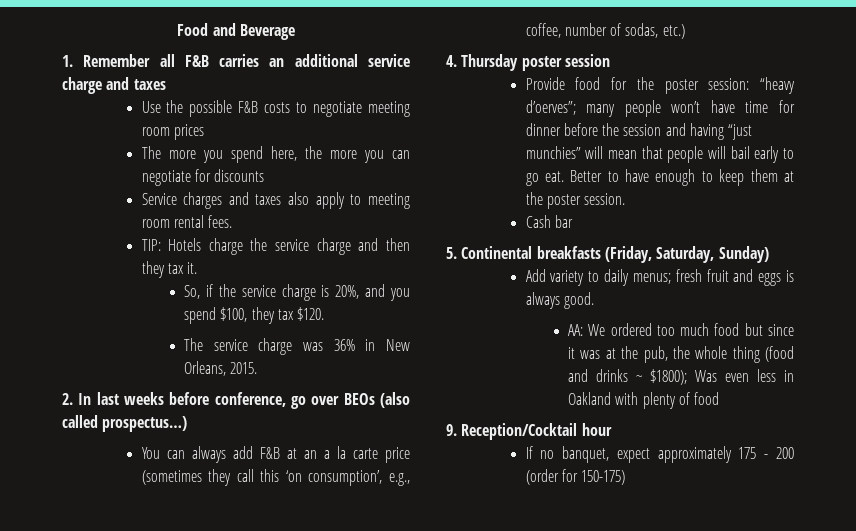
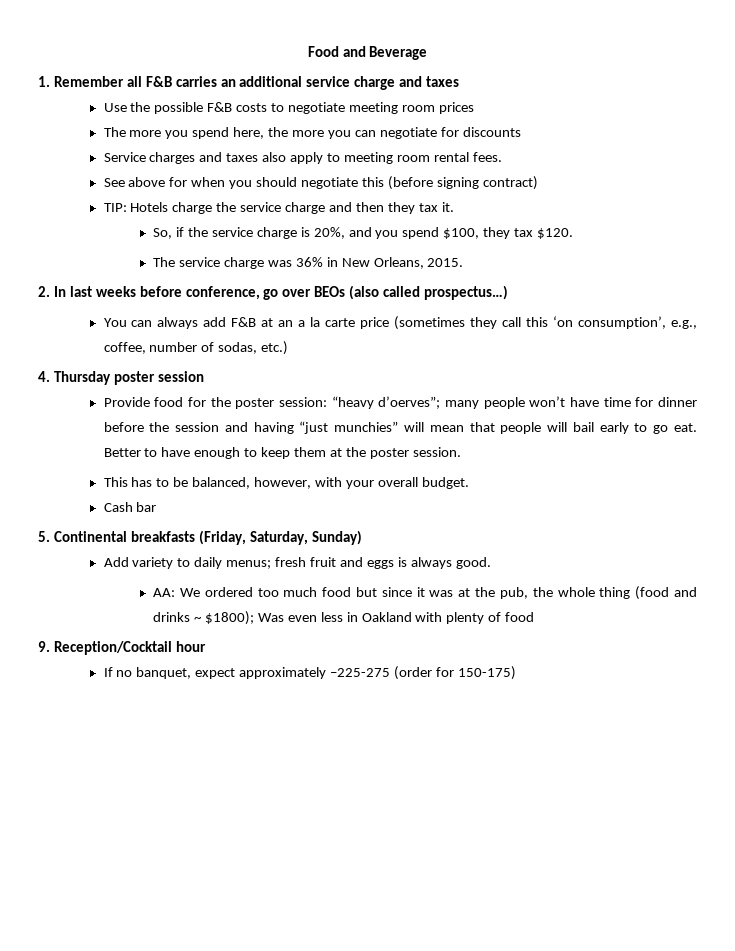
+ See above for when you should negotiate this (before signing contract)
+ This has to be balanced, however, with your overall budget.
- If no banquet, expect approximately 175 - 200 (order for 150-175)
+ If no banquet, expect approximately –225-275 (order for 150-175)

